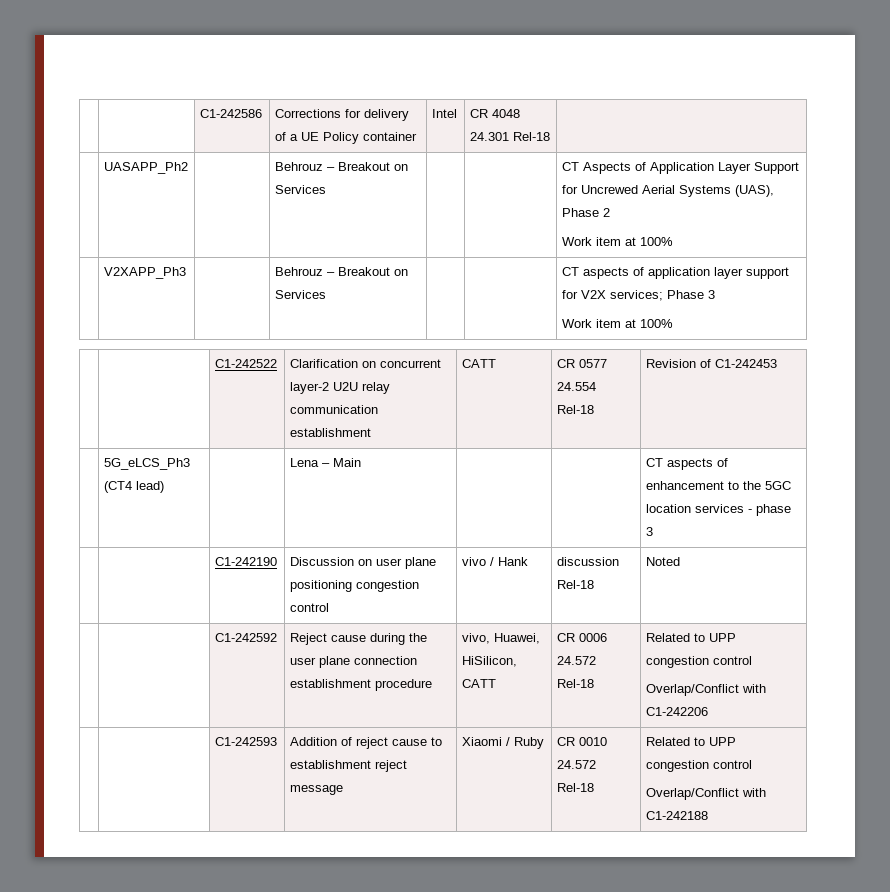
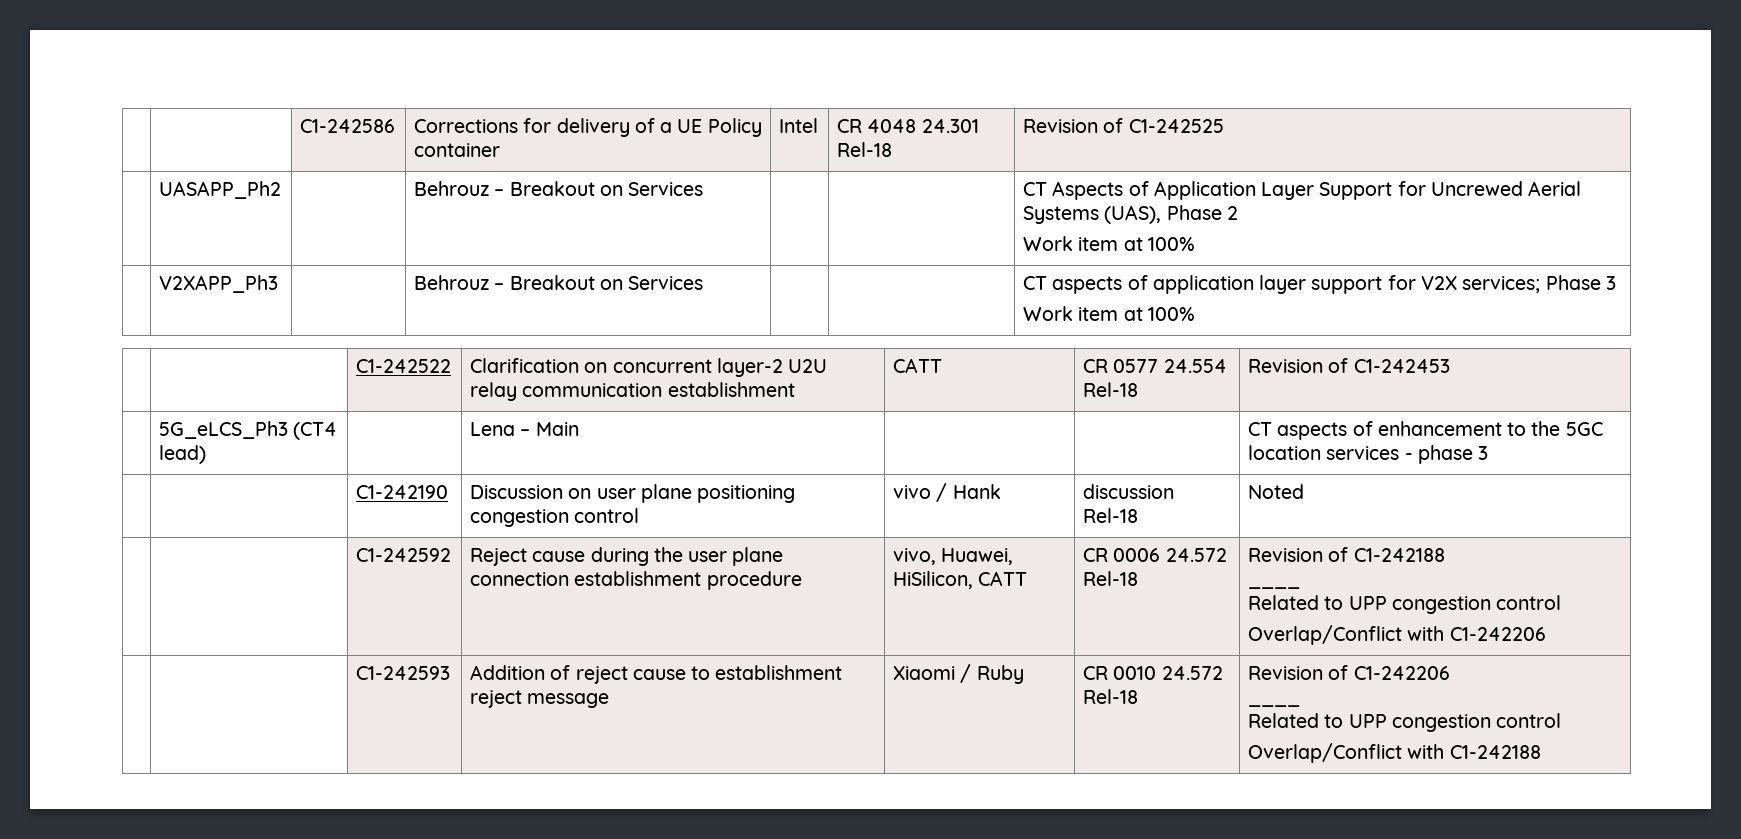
- | | C1-242586 | Corrections for delivery of a UE Policy container | Intel | CR 4048 24.301 Rel-18 |
+ | | C1-242586 | Corrections for delivery of a UE Policy container | Intel | CR 4048 24.301 Rel-18 | Revision of C1-242525
- | | C1-242592 | Reject cause during the user plane connection establishment procedure | vivo, Huawei, HiSilicon, CATT | CR 0006 24.572 Rel-18 | Related to UPP congestion control
+ | | C1-242592 | Reject cause during the user plane connection establishment procedure | vivo, Huawei, HiSilicon, CATT | CR 0006 24.572 Rel-18 | Revision of C1-242188
+ ____
+ Related to UPP congestion control
- | | C1-242593 | Addition of reject cause to establishment reject message | Xiaomi / Ruby | CR 0010 24.572 Rel-18 | Related to UPP congestion control
+ | | C1-242593 | Addition of reject cause to establishment reject message | Xiaomi / Ruby | CR 0010 24.572 Rel-18 | Revision of C1-242206
+ ____
+ Related to UPP congestion control

